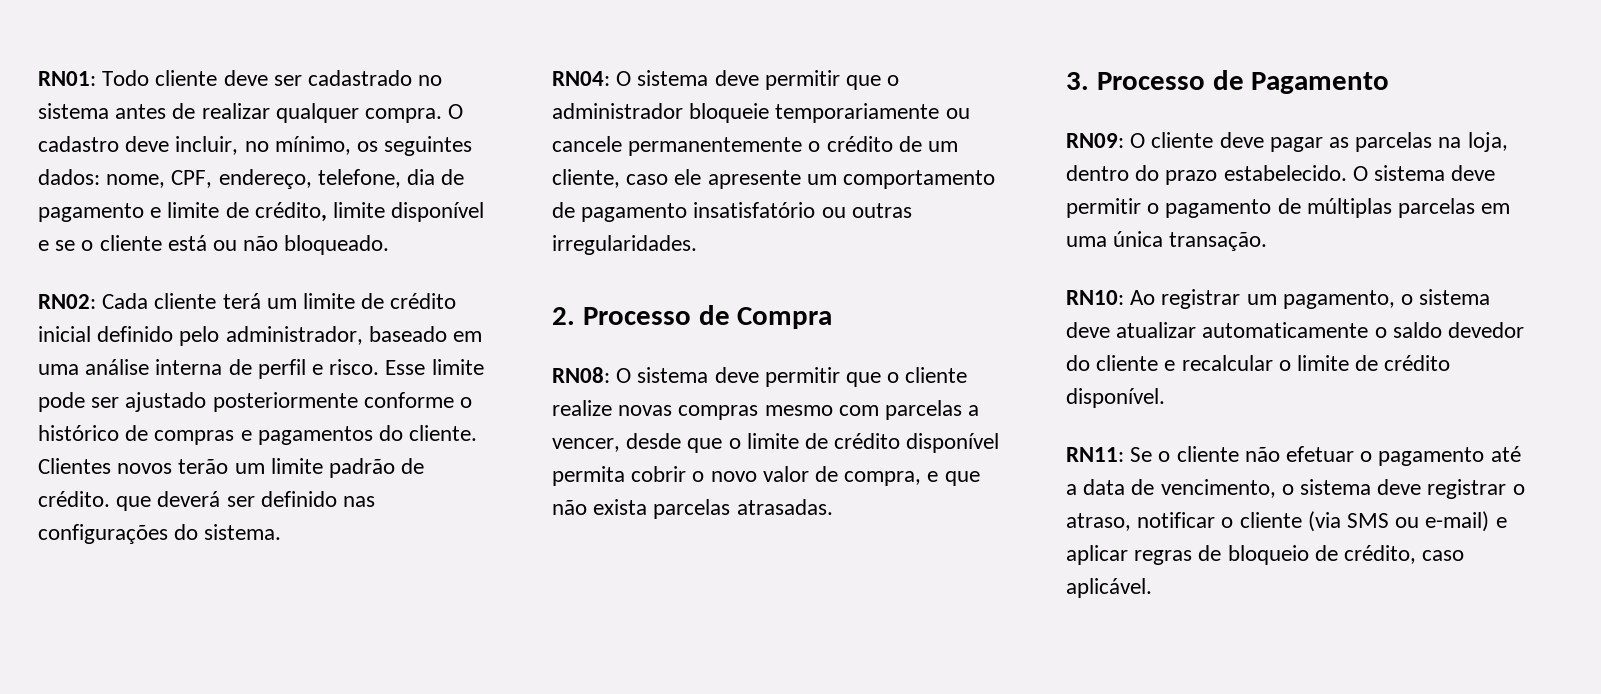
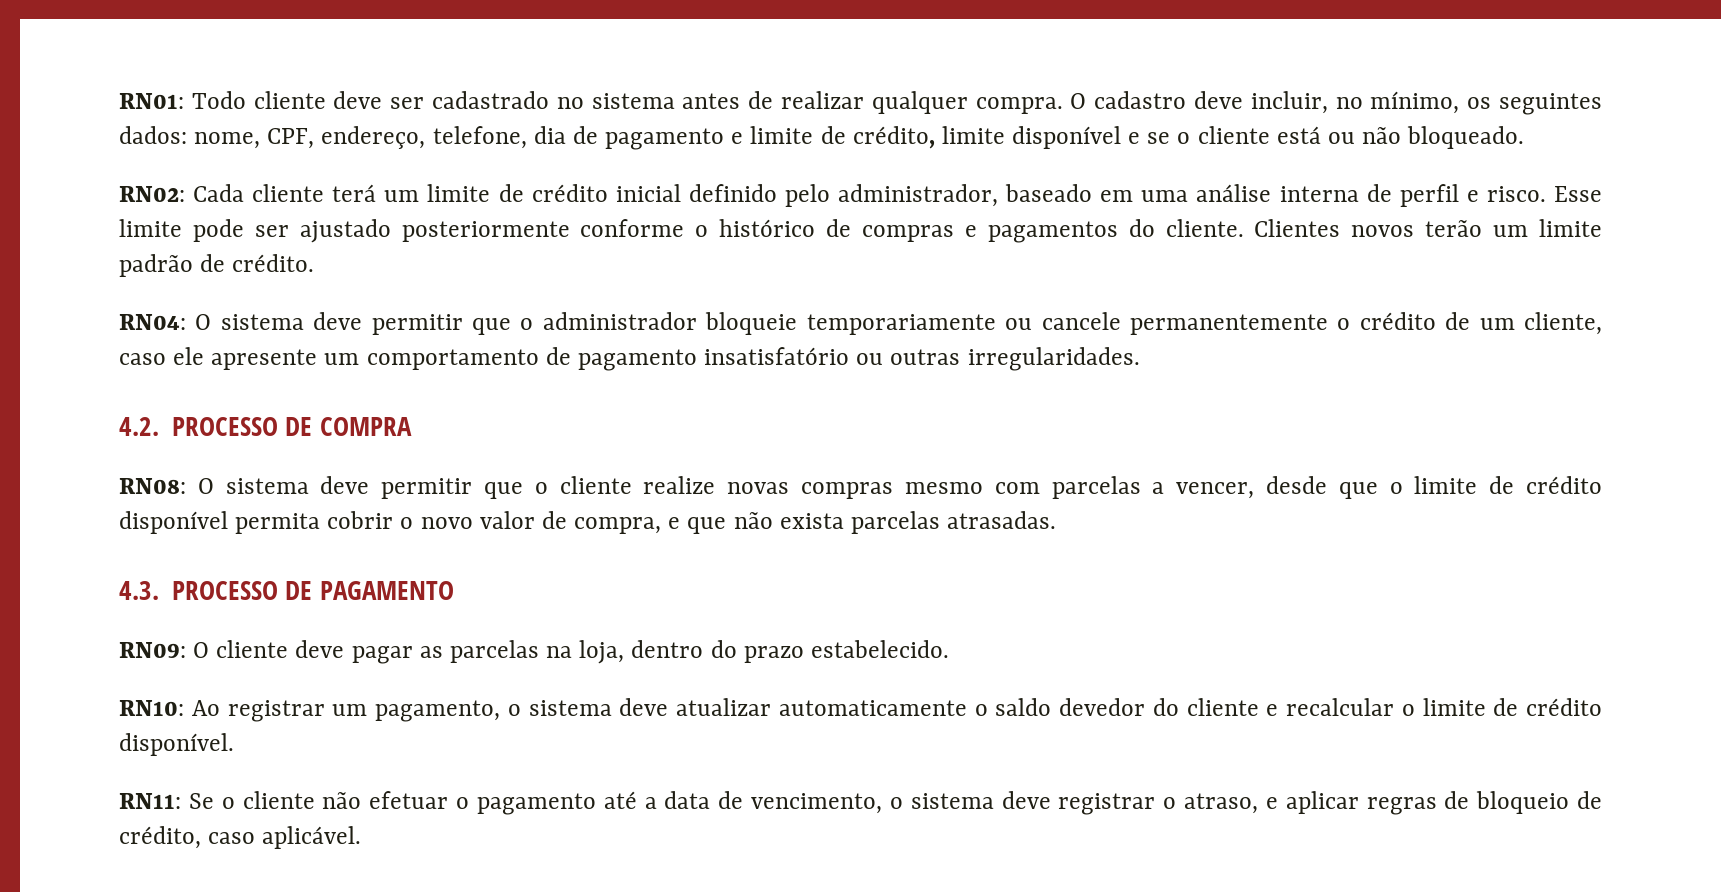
- Clientes novos terão um limite padrão de crédito. que deverá ser definido nas configurações do sistema.
+ Clientes novos terão um limite padrão de crédito.
- 2. Processo de Compra
+ 4.2. PROCESSO DE COMPRA
- 3. Processo de Pagamento
+ 4.3. PROCESSO DE PAGAMENTO
- O sistema deve permitir o pagamento de múltiplas parcelas em uma única transação.
- RN11: Se o cliente não efetuar o pagamento até a data de vencimento, o sistema deve registrar o atraso, notificar o cliente (via SMS ou e-mail) e aplicar regras de bloqueio de crédito, caso aplicável.
+ RN11: Se o cliente não efetuar o pagamento até a data de vencimento, o sistema deve registrar o atraso, e aplicar regras de bloqueio de crédito, caso aplicável.

